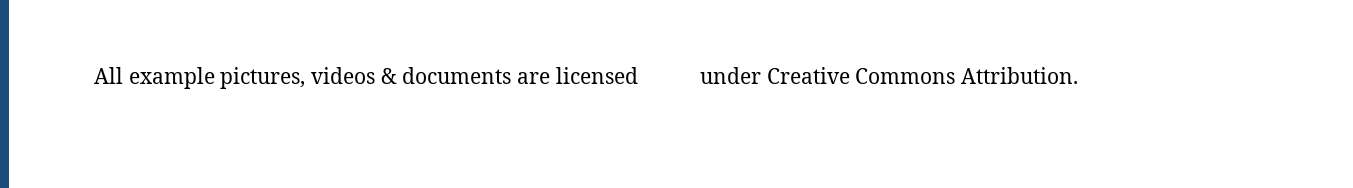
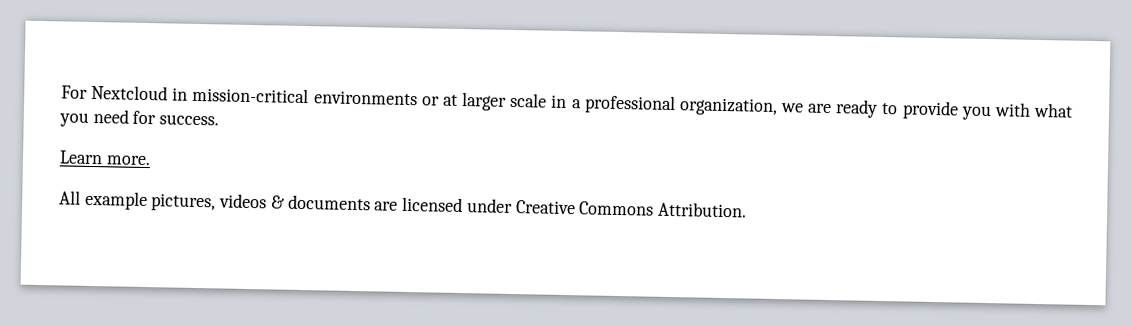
+ For Nextcloud in mission-critical environments or at larger scale in a professional organization, we are ready to provide you with what you need for success.
+ Learn more.

